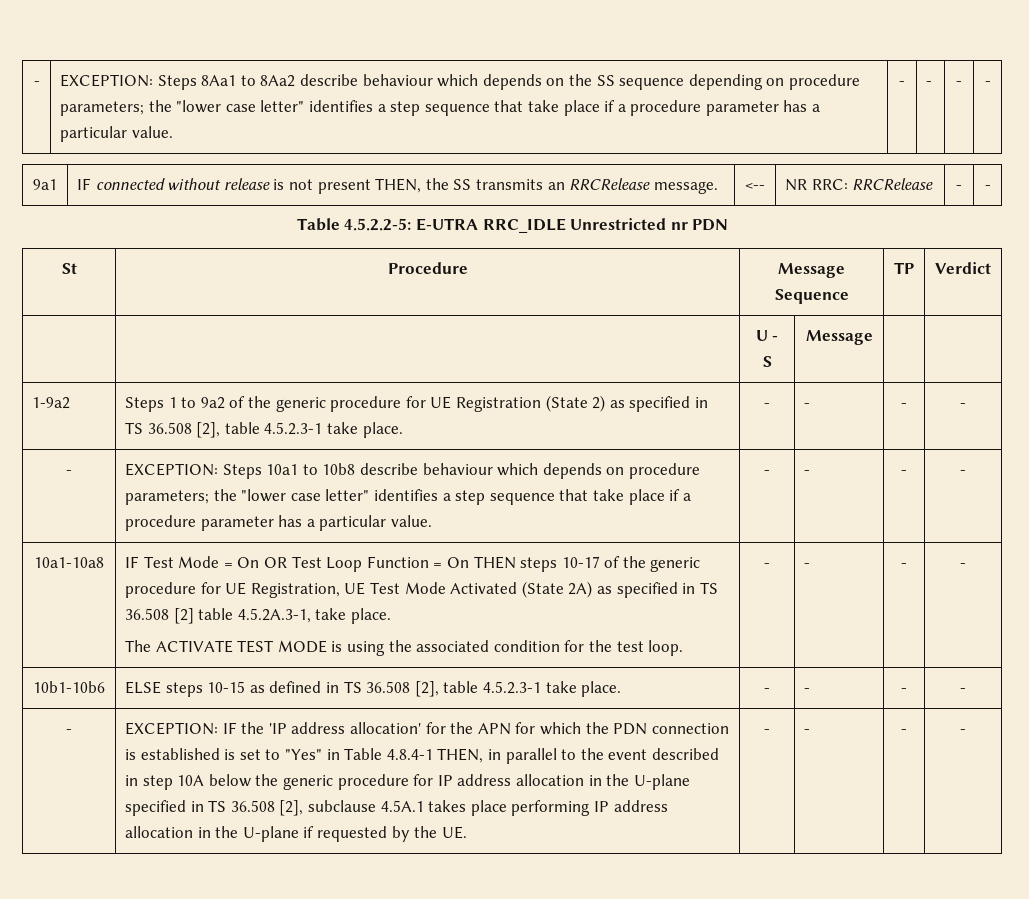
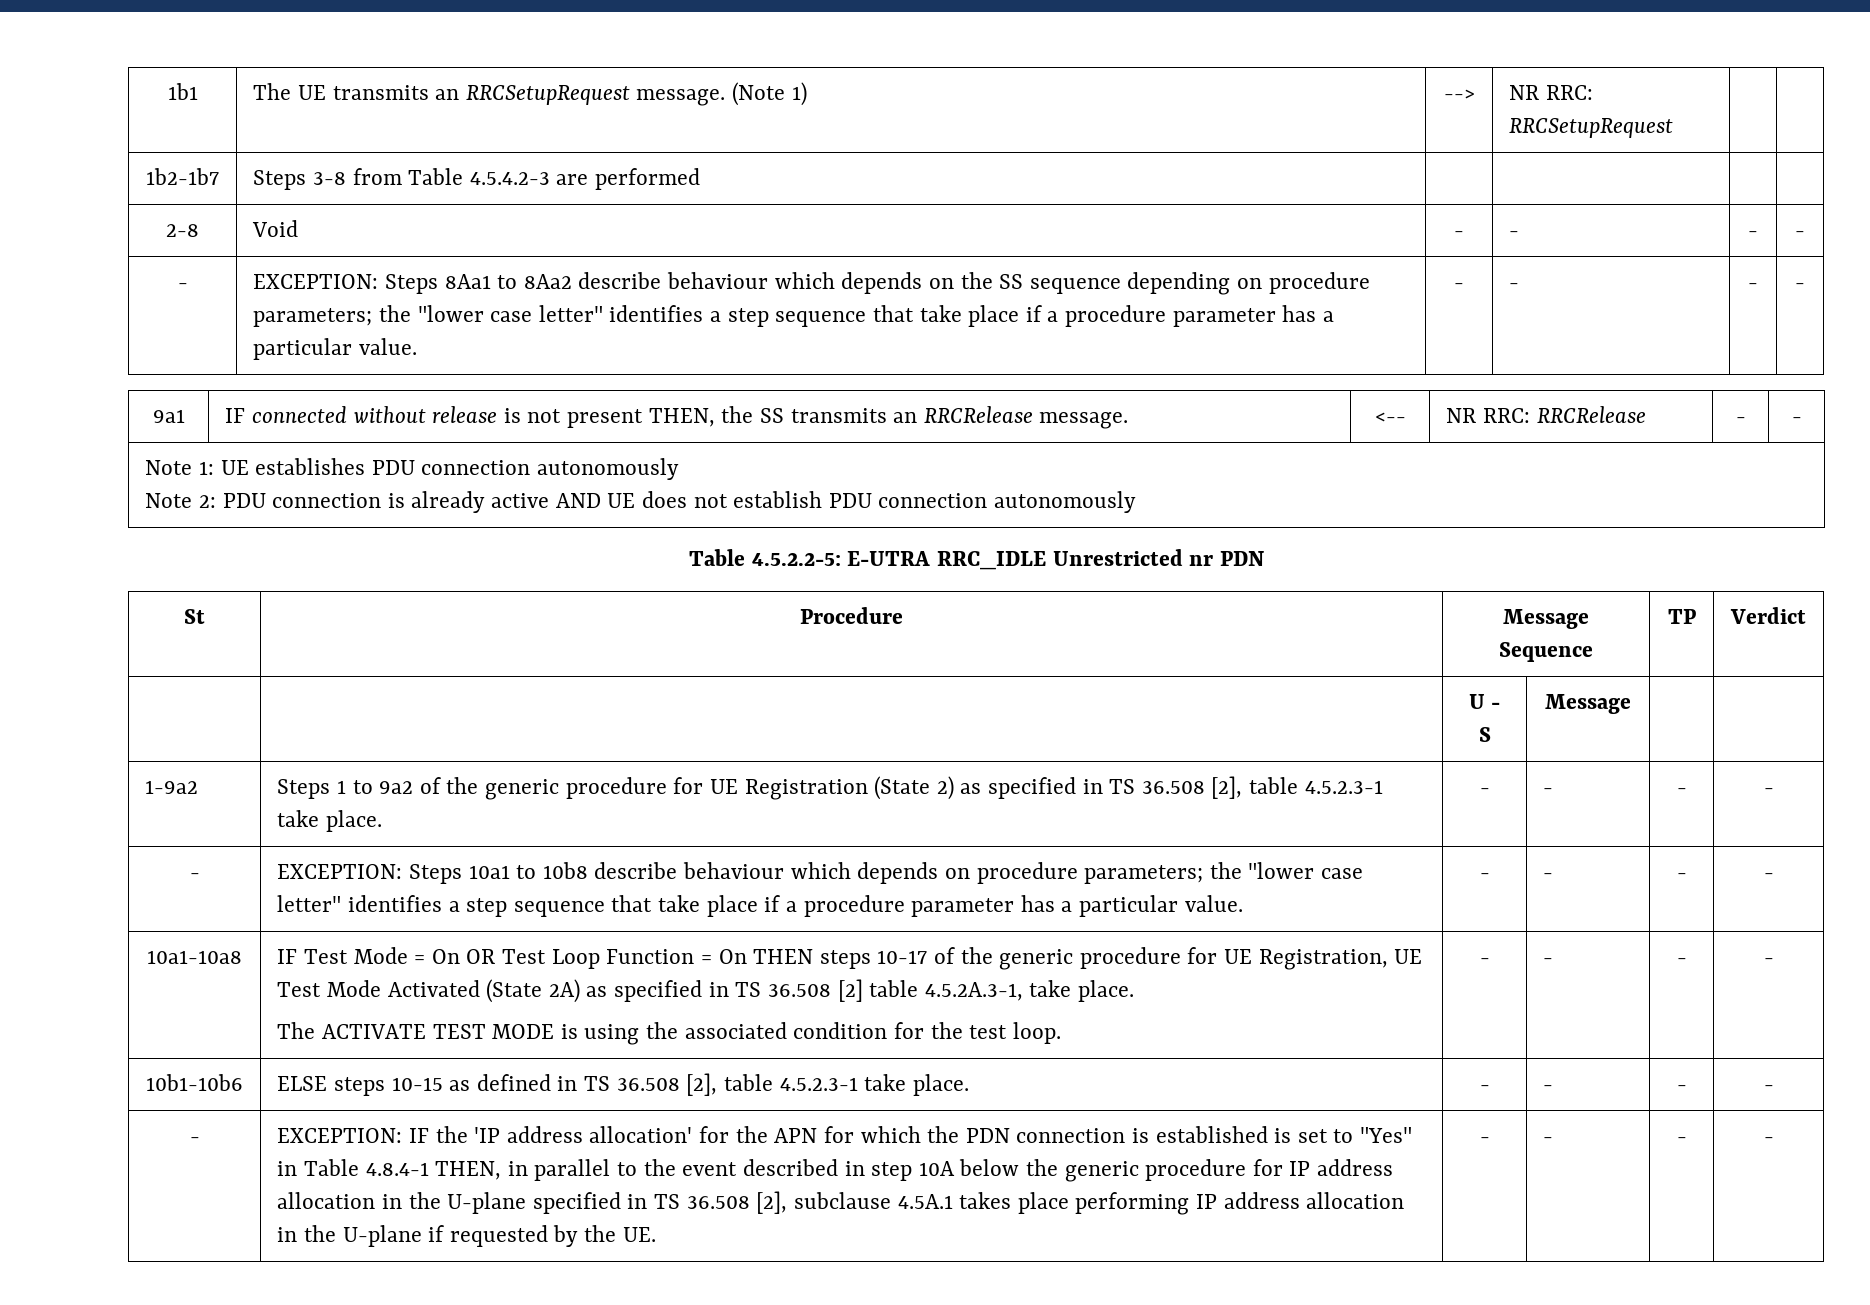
+ 1b1 | The UE transmits an RRCSetupRequest message. (Note 1) | --> | NR RRC: RRCSetupRequest | |
+ 1b2-1b7 | Steps 3-8 from Table 4.5.4.2-3 are performed | | | |
+ 2-8 | Void | - | - | - | -
+ Note 1: UE establishes PDU connection autonomously
+ Note 2: PDU connection is already active AND UE does not establish PDU connection autonomously

